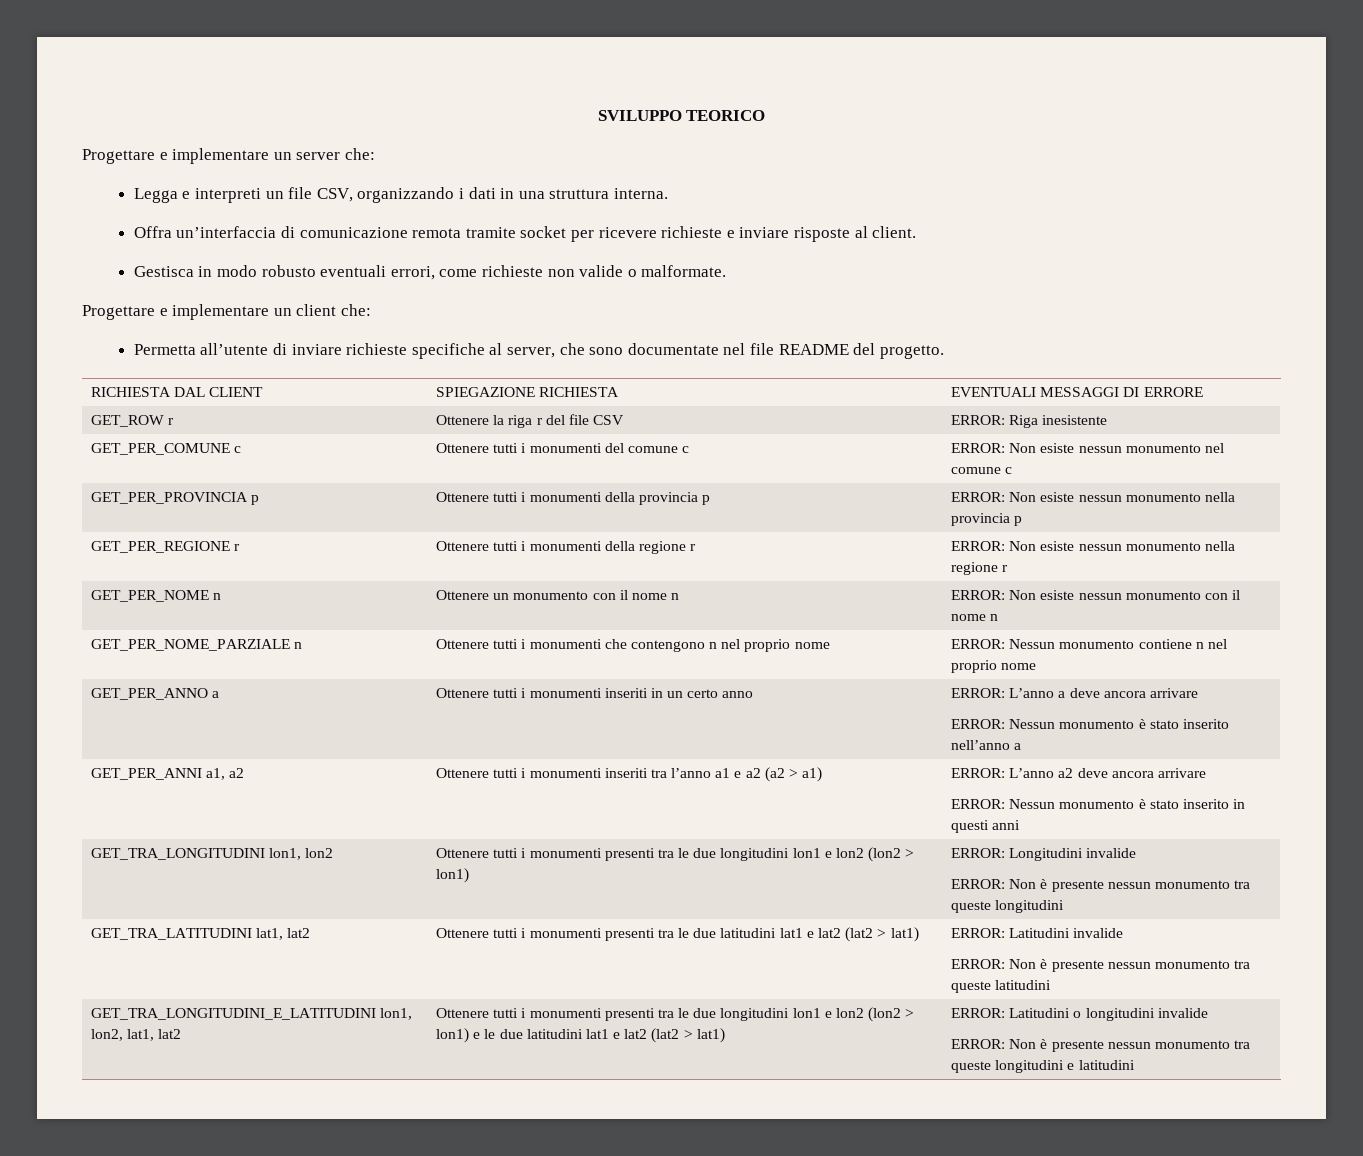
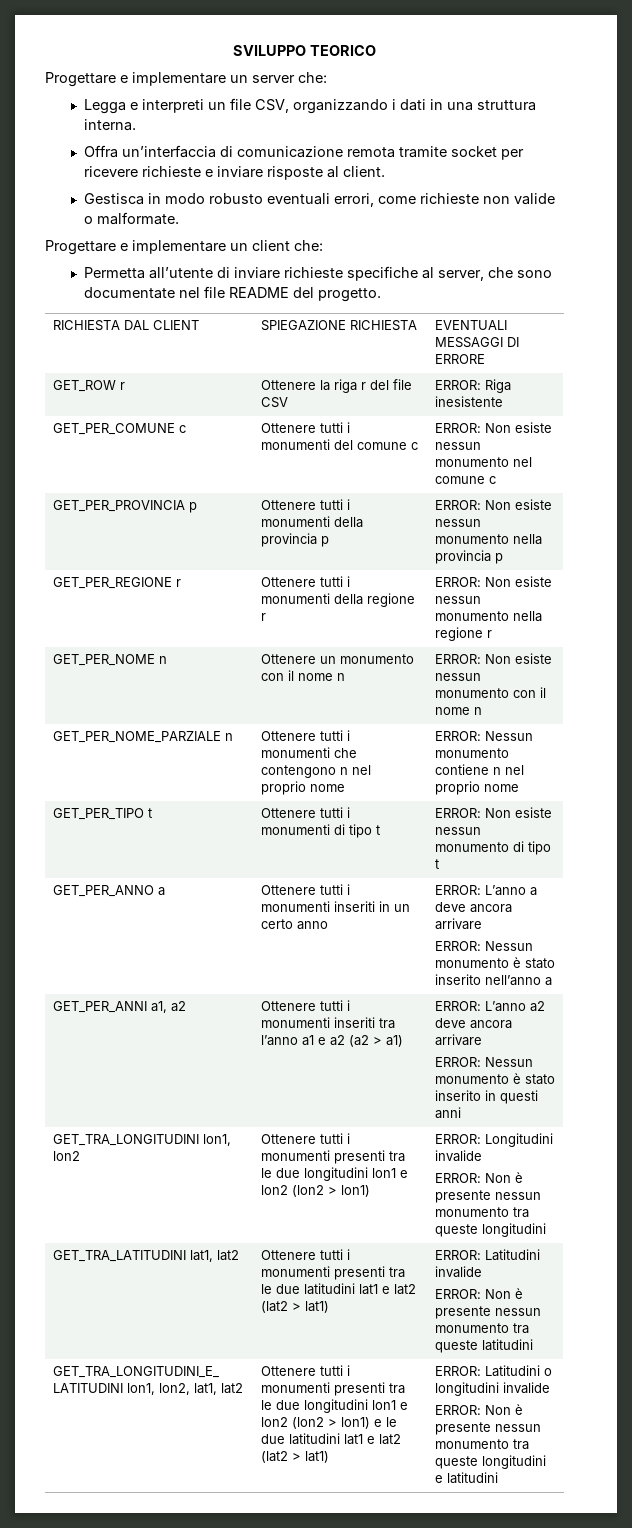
+ GET_PER_TIPO t | Ottenere tutti i monumenti di tipo t | ERROR: Non esiste nessun monumento di tipo t

